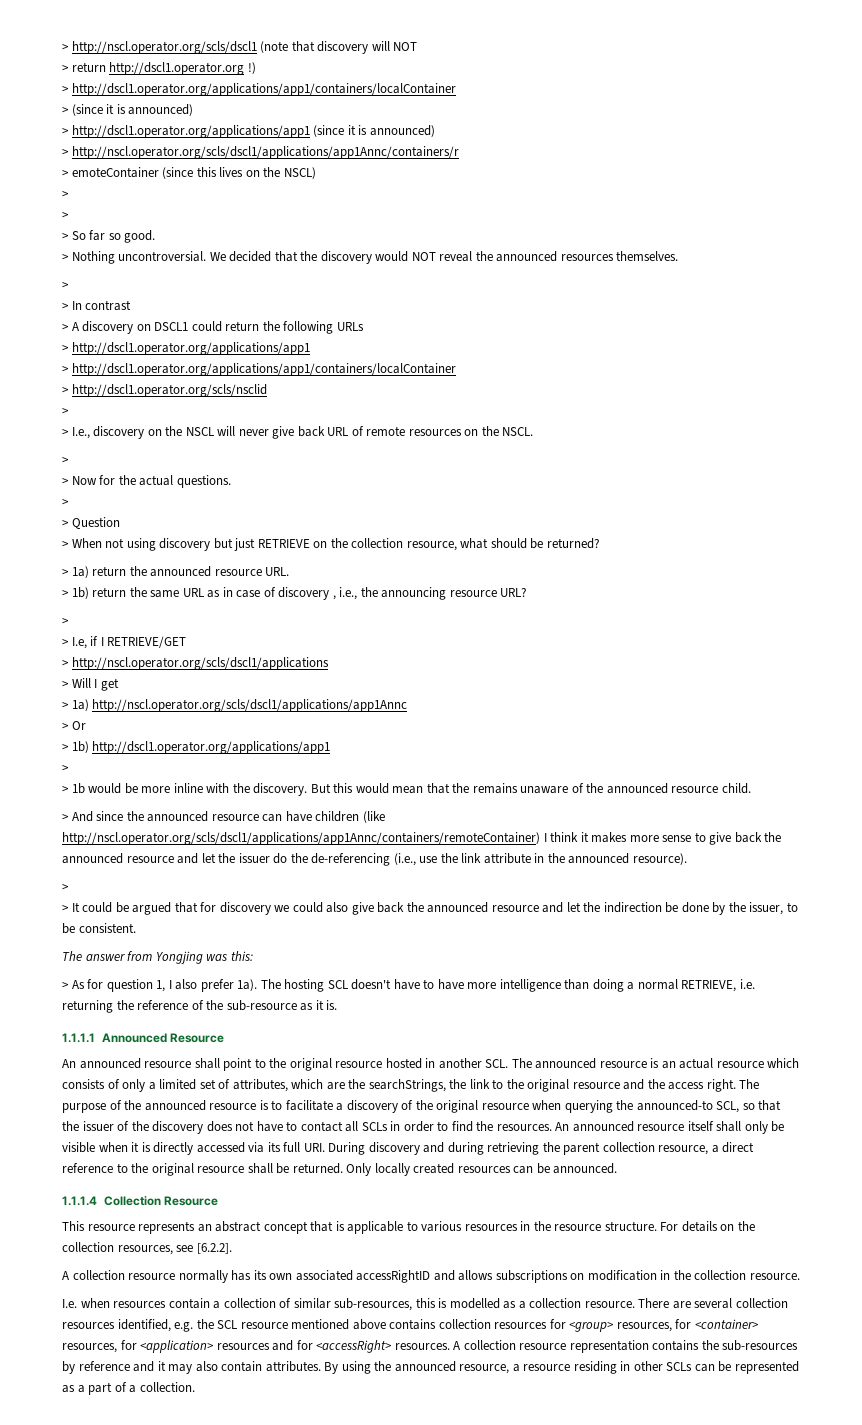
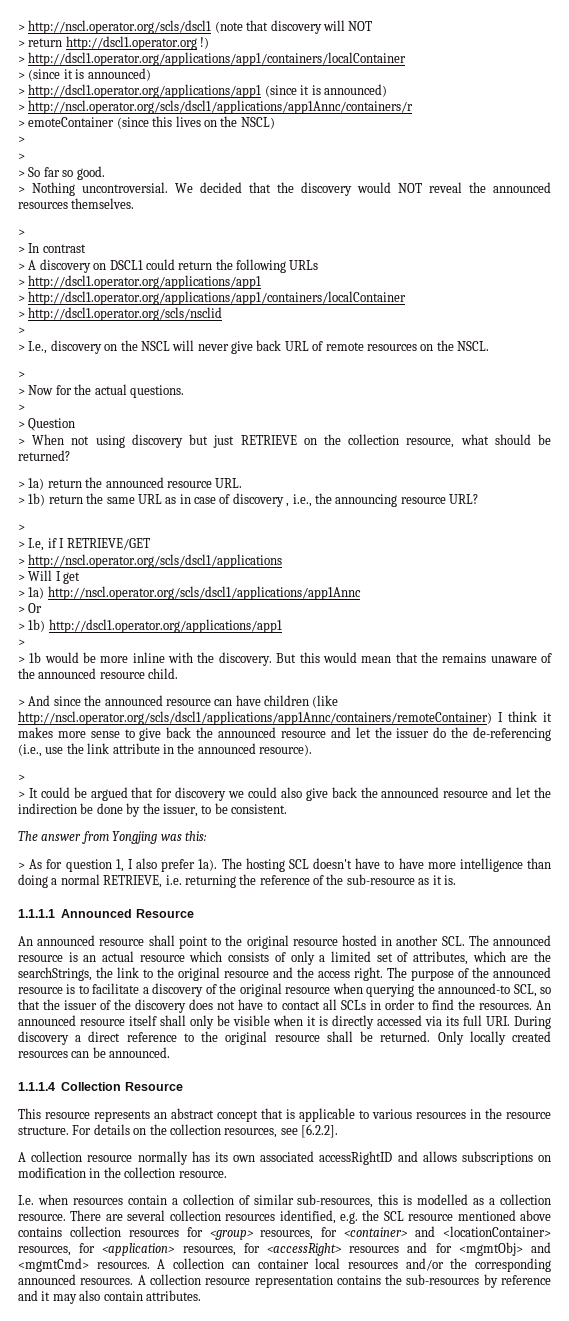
- An announced resource itself shall only be visible when it is directly accessed via its full URI. During discovery and during retrieving the parent collection resource, a direct reference to the original resource shall be returned.
+ An announced resource itself shall only be visible when it is directly accessed via its full URI. During discovery a direct reference to the original resource shall be returned.
- There are several collection resources identified, e.g. the SCL resource mentioned above contains collection resources for <group> resources, for <container> resources, for <application> resources and for <accessRight> resources.
+ There are several collection resources identified, e.g. the SCL resource mentioned above contains collection resources for <group> resources, for <container> and <locationContainer> resources, for <application> resources, for <accessRight> resources and for <mgmtObj> and <mgmtCmd> resources. A collection can container local resources and/or the corresponding announced resources.
- By using the announced resource, a resource residing in other SCLs can be represented as a part of a collection.

